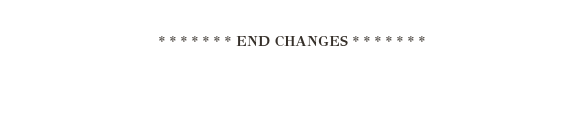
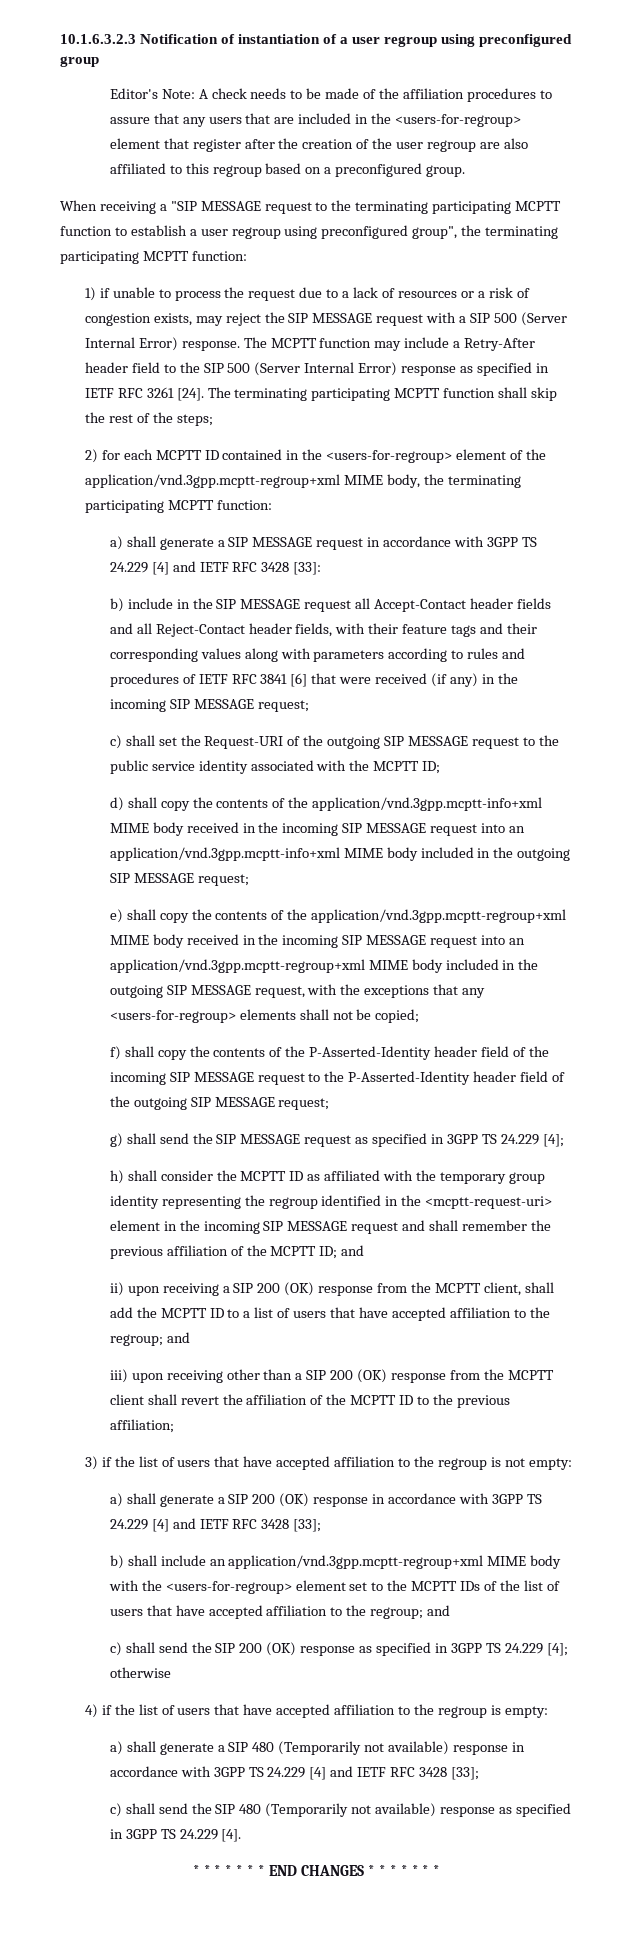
+ 10.1.6.3.2.3 Notification of instantiation of a user regroup using preconfigured group
+ Editor's Note: A check needs to be made of the affiliation procedures to assure that any users that are included in the <users-for-regroup> element that register after the creation of the user regroup are also affiliated to this regroup based on a preconfigured group.
+ When receiving a "SIP MESSAGE request to the terminating participating MCPTT function to establish a user regroup using preconfigured group", the terminating participating MCPTT function:
+ 1) if unable to process the request due to a lack of resources or a risk of congestion exists, may reject the SIP MESSAGE request with a SIP 500 (Server Internal Error) response. The MCPTT function may include a Retry-After header field to the SIP 500 (Server Internal Error) response as specified in IETF RFC 3261 [24]. The terminating participating MCPTT function shall skip the rest of the steps;
+ 2) for each MCPTT ID contained in the <users-for-regroup> element of the application/vnd.3gpp.mcptt-regroup+xml MIME body, the terminating participating MCPTT function:
+ a) shall generate a SIP MESSAGE request in accordance with 3GPP TS 24.229 [4] and IETF RFC 3428 [33]:
+ b) include in the SIP MESSAGE request all Accept-Contact header fields and all Reject-Contact header fields, with their feature tags and their corresponding values along with parameters according to rules and procedures of IETF RFC 3841 [6] that were received (if any) in the incoming SIP MESSAGE request;
+ c) shall set the Request-URI of the outgoing SIP MESSAGE request to the public service identity associated with the MCPTT ID;
+ d) shall copy the contents of the application/vnd.3gpp.mcptt-info+xml MIME body received in the incoming SIP MESSAGE request into an application/vnd.3gpp.mcptt-info+xml MIME body included in the outgoing SIP MESSAGE request;
+ e) shall copy the contents of the application/vnd.3gpp.mcptt-regroup+xml MIME body received in the incoming SIP MESSAGE request into an application/vnd.3gpp.mcptt-regroup+xml MIME body included in the outgoing SIP MESSAGE request, with the exceptions that any <users-for-regroup> elements shall not be copied;
+ f) shall copy the contents of the P-Asserted-Identity header field of the incoming SIP MESSAGE request to the P-Asserted-Identity header field of the outgoing SIP MESSAGE request;
+ g) shall send the SIP MESSAGE request as specified in 3GPP TS 24.229 [4];
+ h) shall consider the MCPTT ID as affiliated with the temporary group identity representing the regroup identified in the <mcptt-request-uri> element in the incoming SIP MESSAGE request and shall remember the previous affiliation of the MCPTT ID; and
+ ii) upon receiving a SIP 200 (OK) response from the MCPTT client, shall add the MCPTT ID to a list of users that have accepted affiliation to the regroup; and
+ iii) upon receiving other than a SIP 200 (OK) response from the MCPTT client shall revert the affiliation of the MCPTT ID to the previous affiliation;
+ 3) if the list of users that have accepted affiliation to the regroup is not empty:
+ a) shall generate a SIP 200 (OK) response in accordance with 3GPP TS 24.229 [4] and IETF RFC 3428 [33];
+ b) shall include an application/vnd.3gpp.mcptt-regroup+xml MIME body with the <users-for-regroup> element set to the MCPTT IDs of the list of users that have accepted affiliation to the regroup; and
+ c) shall send the SIP 200 (OK) response as specified in 3GPP TS 24.229 [4]; otherwise
+ 4) if the list of users that have accepted affiliation to the regroup is empty:
+ a) shall generate a SIP 480 (Temporarily not available) response in accordance with 3GPP TS 24.229 [4] and IETF RFC 3428 [33];
+ c) shall send the SIP 480 (Temporarily not available) response as specified in 3GPP TS 24.229 [4].

